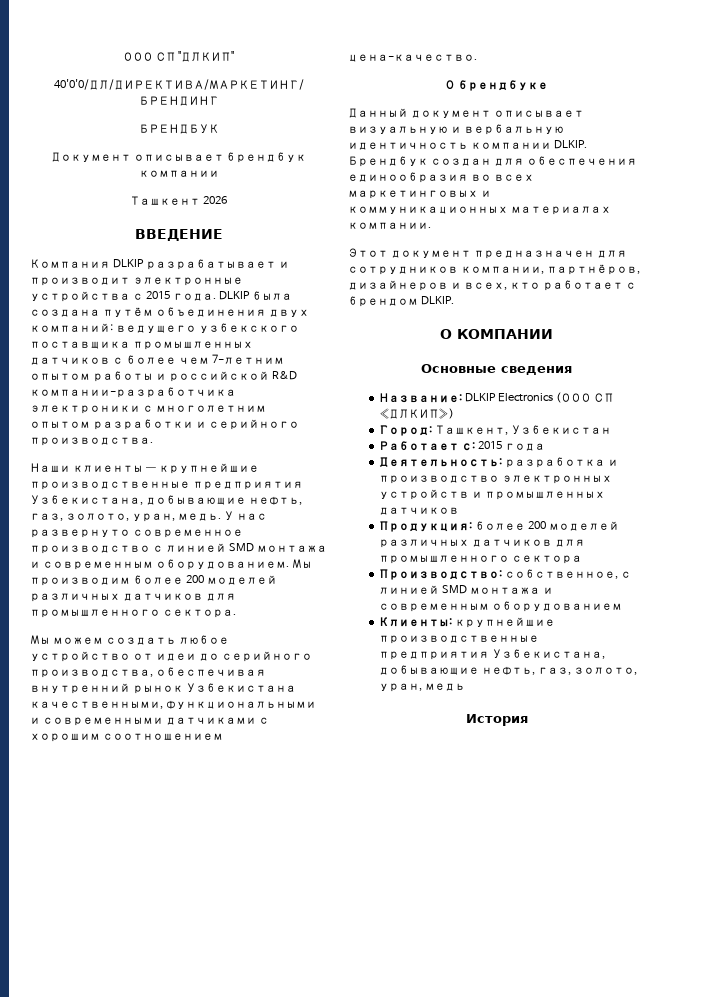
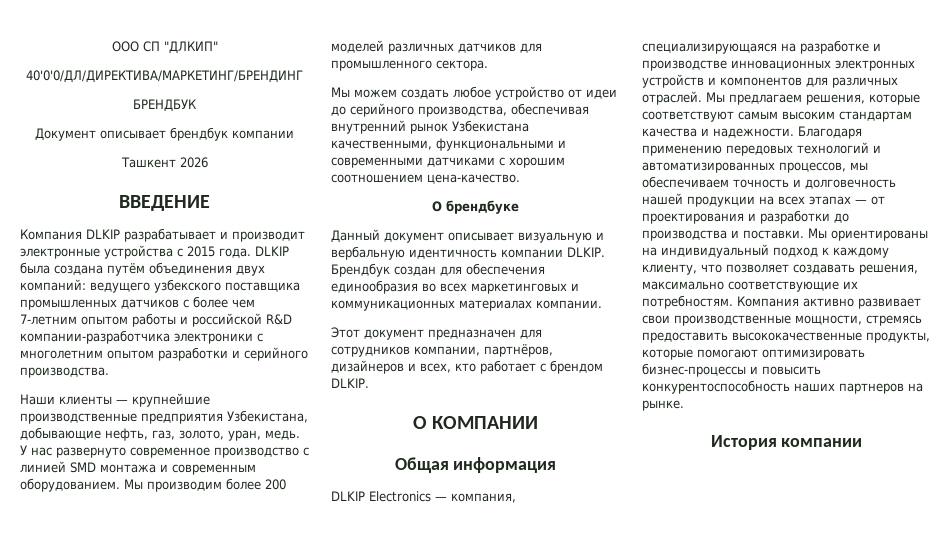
- Основные сведения
- Название: DLKIP Electronics (ООО СП «ДЛКИП»)
- Город: Ташкент, Узбекистан
- Работает с: 2015 года
- Деятельность: разработка и производство электронных устройств и промышленных датчиков
- Продукция: более 200 моделей различных датчиков для промышленного сектора
- Производство: собственное, с линией SMD монтажа и современным оборудованием
- Клиенты: крупнейшие производственные предприятия Узбекистана, добывающие нефть, газ, золото, уран, медь
+ Общая информация
+ DLKIP Electronics — компания, специализирующаяся на разработке и производстве инновационных электронных устройств и компонентов для различных отраслей. Мы предлагаем решения, которые соответствуют самым высоким стандартам качества и надежности. Благодаря применению передовых технологий и автоматизированных процессов, мы обеспечиваем точность и долговечность нашей продукции на всех этапах — от проектирования и разработки до производства и поставки. Мы ориентированы на индивидуальный подход к каждому клиенту, что позволяет создавать решения, максимально соответствующие их потребностям. Компания активно развивает свои производственные мощности, стремясь предоставить высококачественные продукты, которые помогают оптимизировать бизнес-процессы и повысить конкурентоспособность наших партнеров на рынке.
- История
+ История компании

